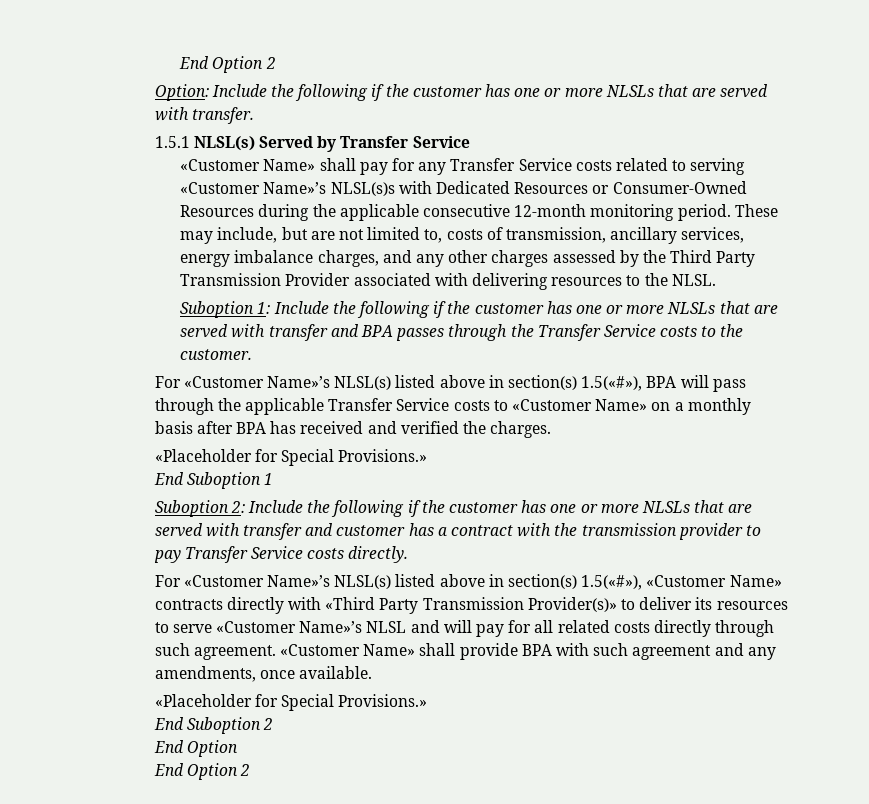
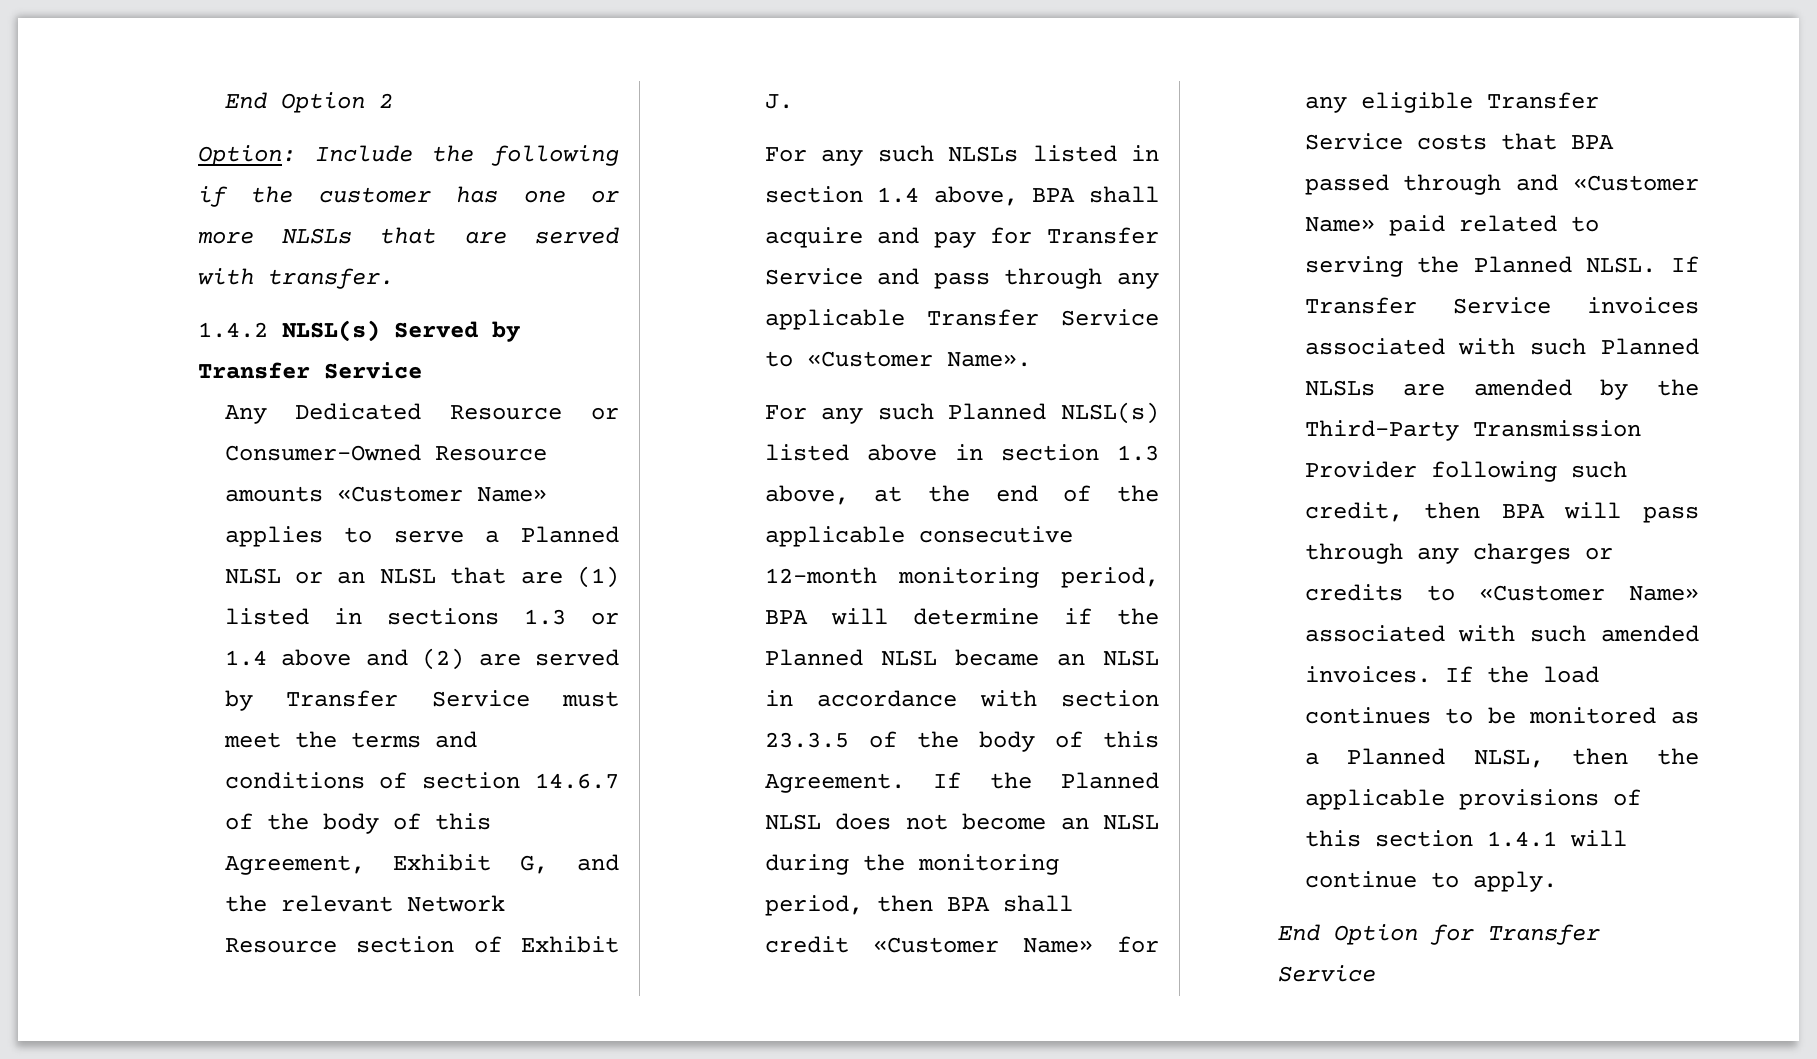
- 1.5.1 NLSL(s) Served by Transfer Service
+ 1.4.2 NLSL(s) Served by Transfer Service
- «Customer Name» shall pay for any Transfer Service costs related to serving «Customer Name»’s NLSL(s)s with Dedicated Resources or Consumer-Owned Resources during the applicable consecutive 12-month monitoring period. These may include, but are not limited to, costs of transmission, ancillary services, energy imbalance charges, and any other charges assessed by the Third Party Transmission Provider associated with delivering resources to the NLSL.
- Suboption 1: Include the following if the customer has one or more NLSLs that are served with transfer and BPA passes through the Transfer Service costs to the customer.
- For «Customer Name»’s NLSL(s) listed above in section(s) 1.5(«#»), BPA will pass through the applicable Transfer Service costs to «Customer Name» on a monthly basis after BPA has received and verified the charges.
- «Placeholder for Special Provisions.»
- End Suboption 1
- Suboption 2: Include the following if the customer has one or more NLSLs that are served with transfer and customer has a contract with the transmission provider to pay Transfer Service costs directly.
- For «Customer Name»’s NLSL(s) listed above in section(s) 1.5(«#»), «Customer Name» contracts directly with «Third Party Transmission Provider(s)» to deliver its resources to serve «Customer Name»’s NLSL and will pay for all related costs directly through such agreement. «Customer Name» shall provide BPA with such agreement and any amendments, once available.
- «Placeholder for Special Provisions.»
- End Suboption 2
- End Option
- End Option 2
+ Any Dedicated Resource or Consumer-Owned Resource amounts «Customer Name» applies to serve a Planned NLSL or an NLSL that are (1) listed in sections 1.3 or 1.4 above and (2) are served by Transfer Service must meet the terms and conditions of section 14.6.7 of the body of this Agreement, Exhibit G, and the relevant Network Resource section of Exhibit J.
+ For any such NLSLs listed in section 1.4 above, BPA shall acquire and pay for Transfer Service and pass through any applicable Transfer Service to «Customer Name».
+ For any such Planned NLSL(s) listed above in section 1.3 above, at the end of the applicable consecutive 12-month monitoring period, BPA will determine if the Planned NLSL became an NLSL in accordance with section 23.3.5 of the body of this Agreement. If the Planned NLSL does not become an NLSL during the monitoring period, then BPA shall credit «Customer Name» for any eligible Transfer Service costs that BPA passed through and «Customer Name» paid related to serving the Planned NLSL. If Transfer Service invoices associated with such Planned NLSLs are amended by the Third-Party Transmission Provider following such credit, then BPA will pass through any charges or credits to «Customer Name» associated with such amended invoices. If the load continues to be monitored as a Planned NLSL, then the applicable provisions of this section 1.4.1 will continue to apply.
+ End Option for Transfer Service

